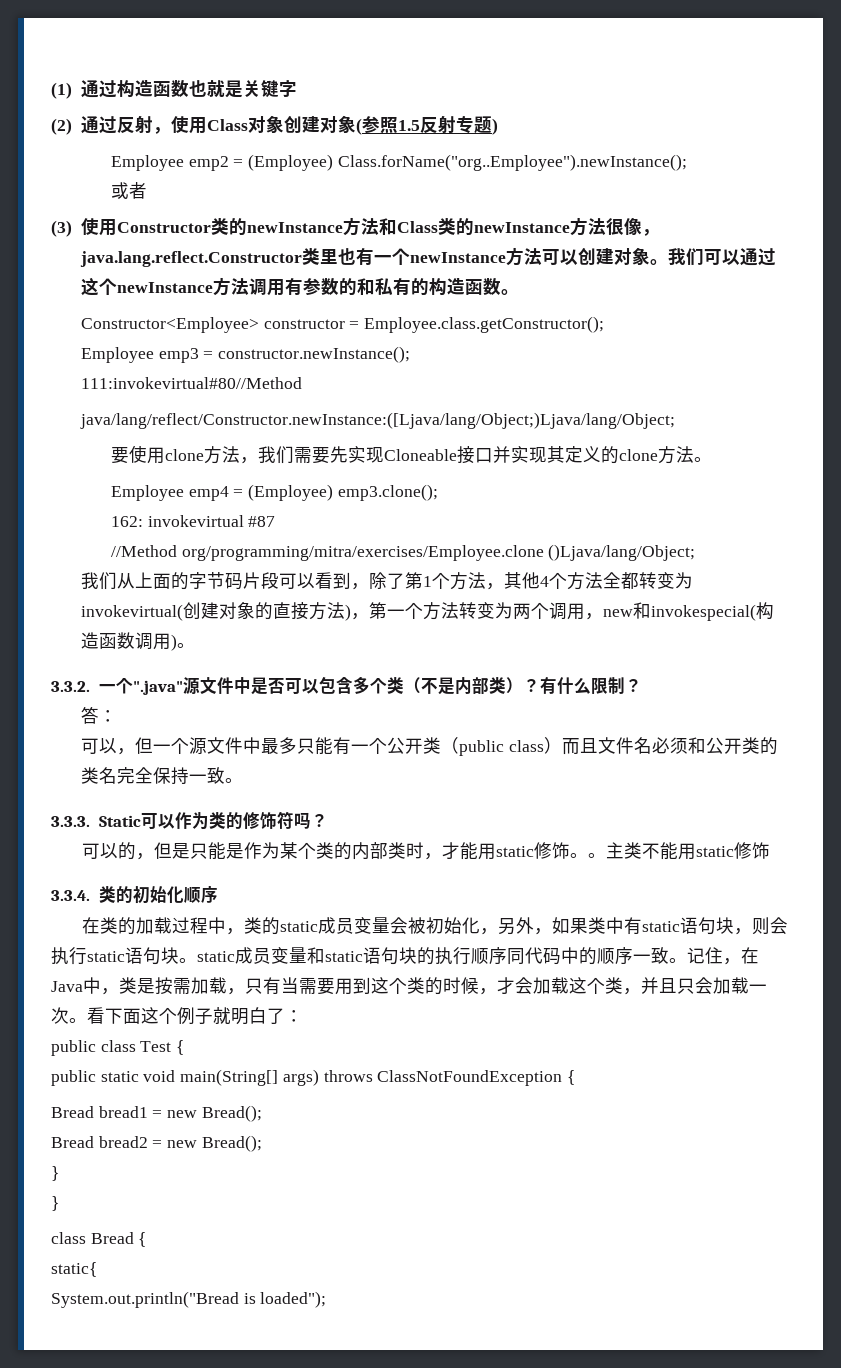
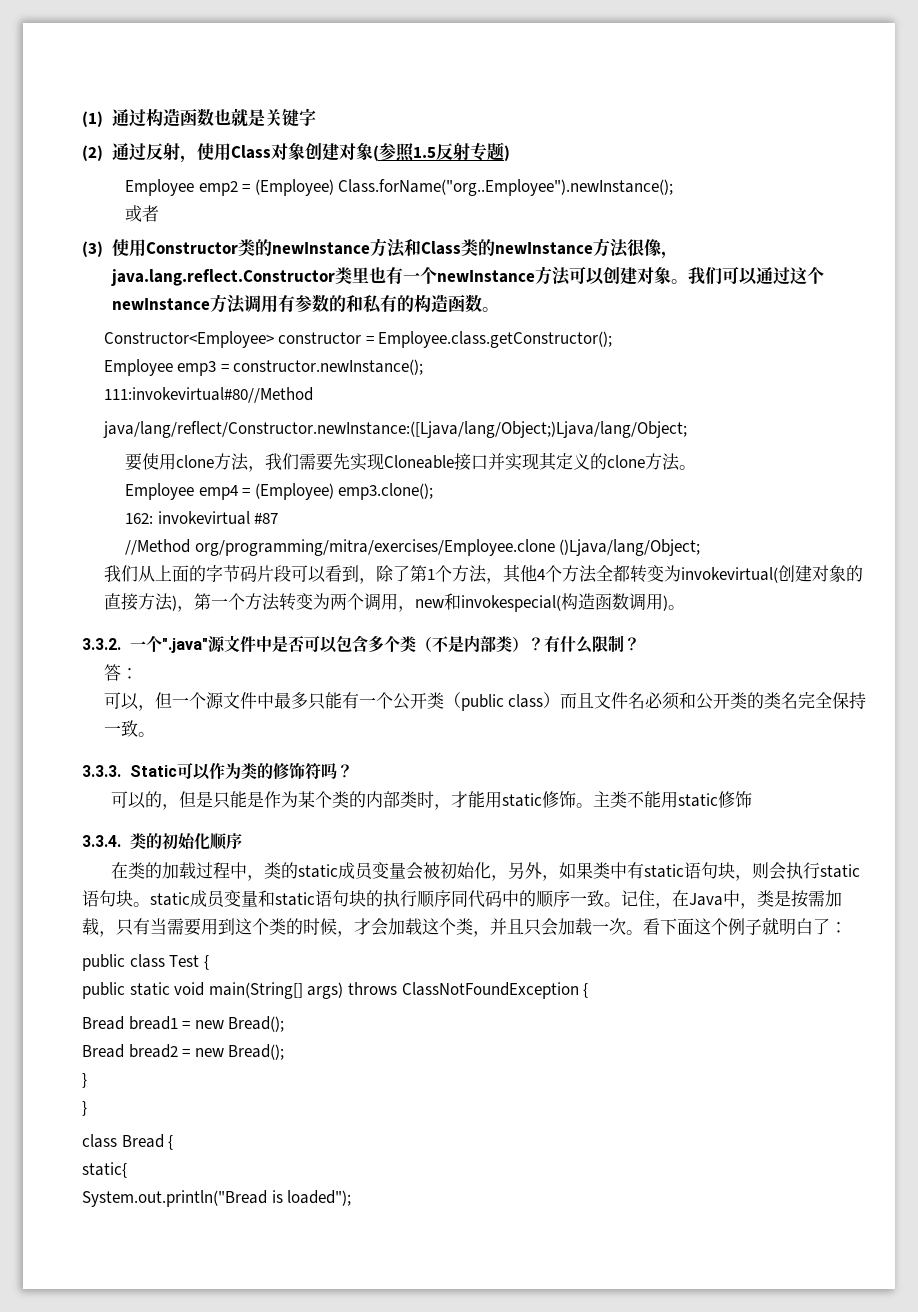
- 可以的，但是只能是作为某个类的内部类时，才能用static修饰。。
+ 可以的，但是只能是作为某个类的内部类时，才能用static修饰。

